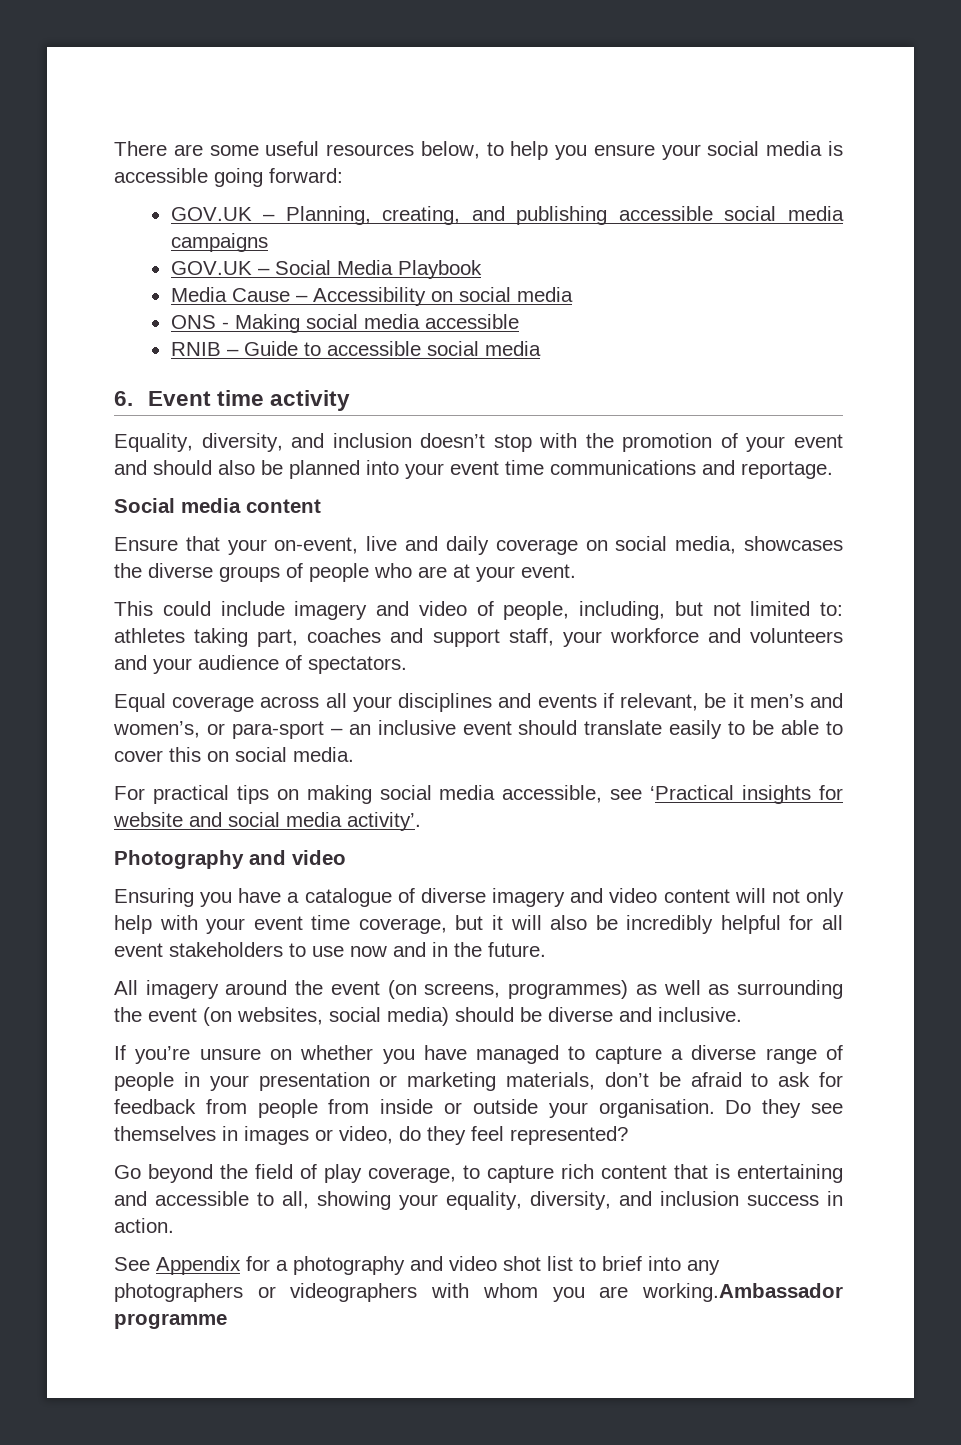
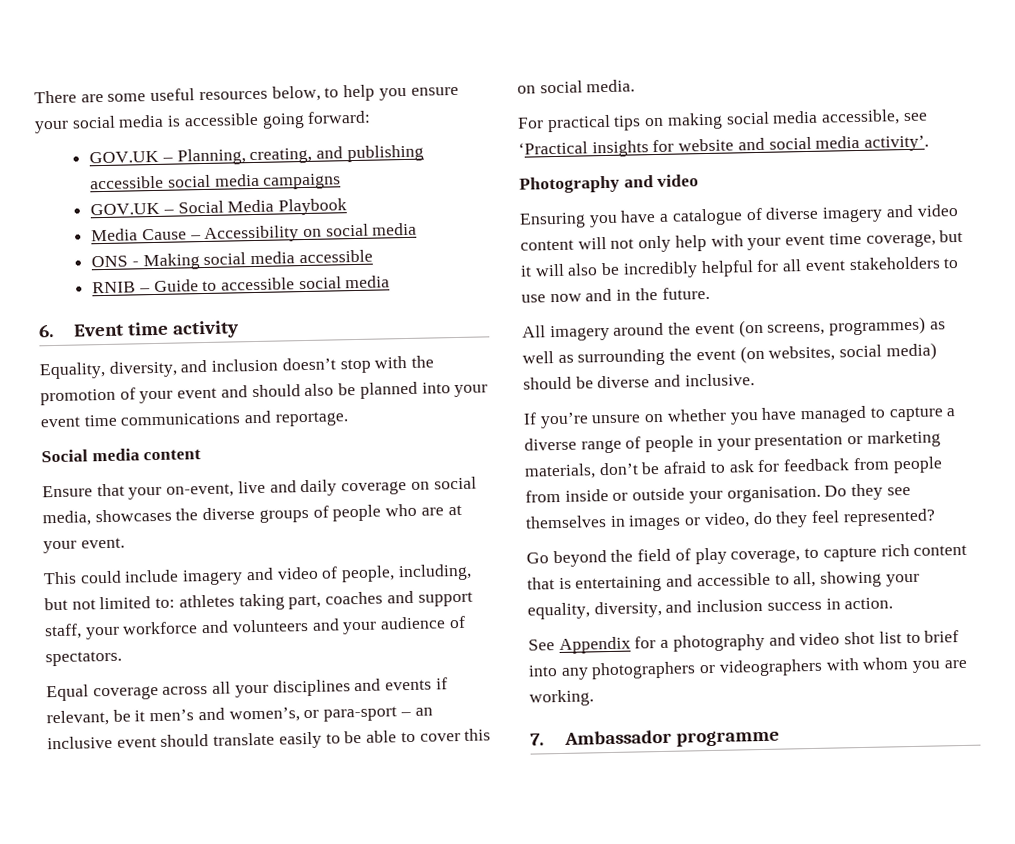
- See Appendix for a photography and video shot list to brief into any photographers or videographers with whom you are working.Ambassador programme
+ See Appendix for a photography and video shot list to brief into any photographers or videographers with whom you are working.
+ 7. Ambassador programme

